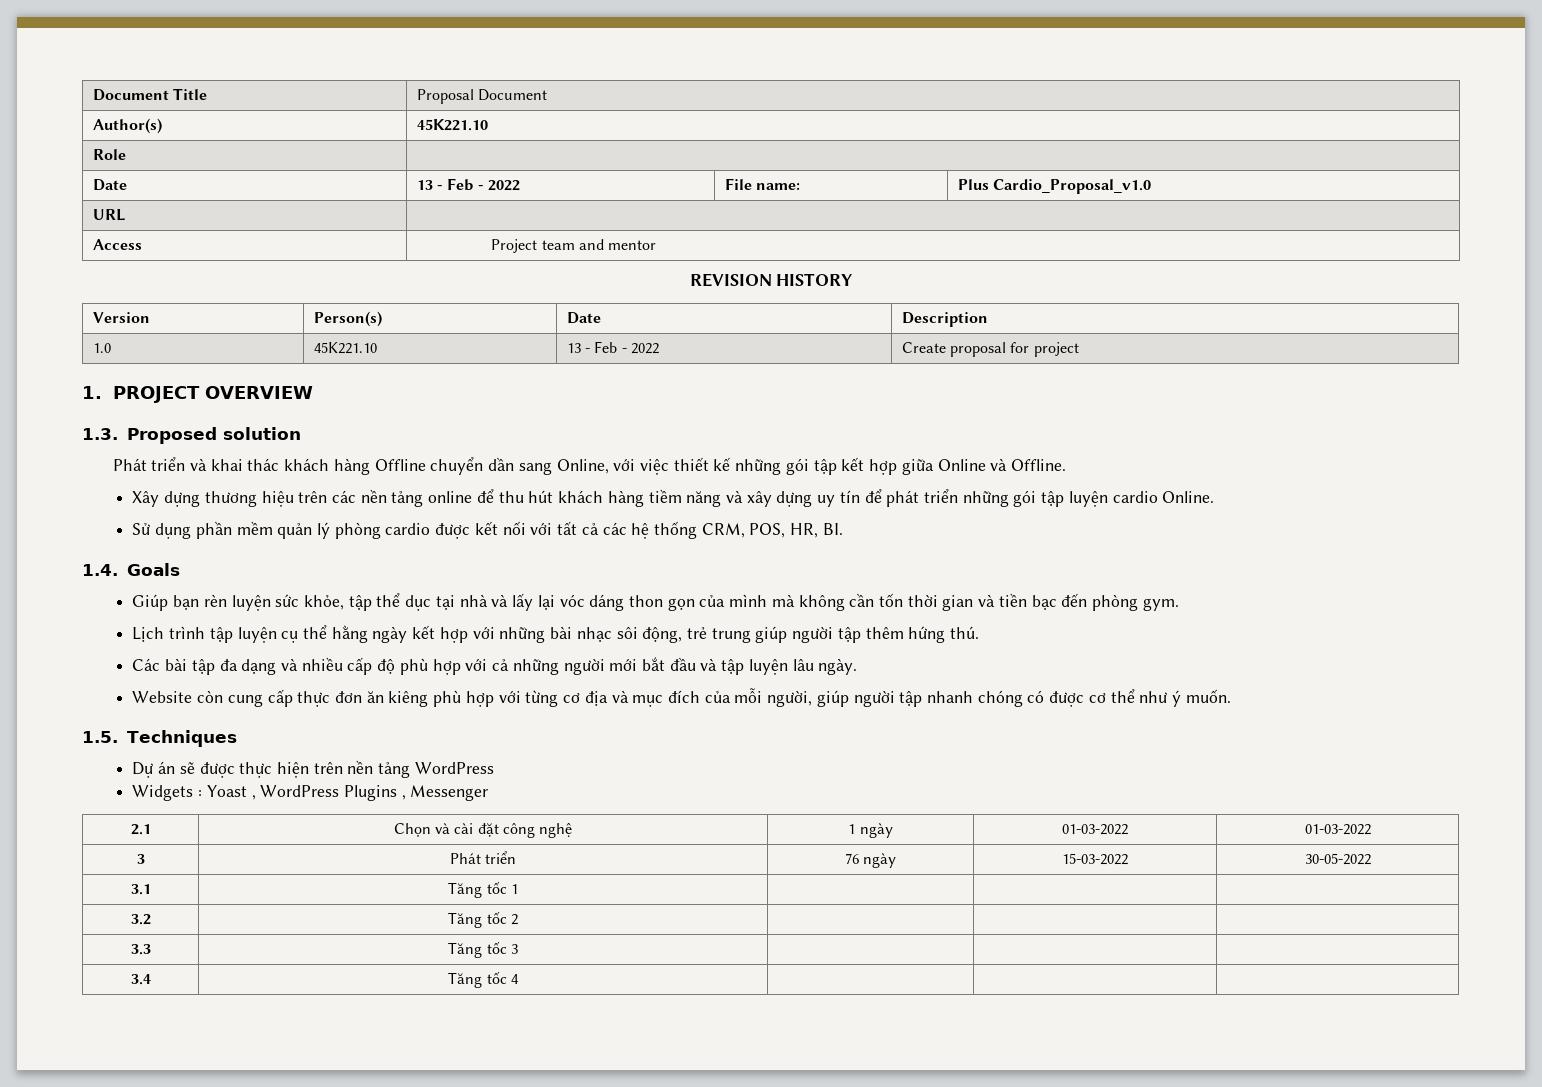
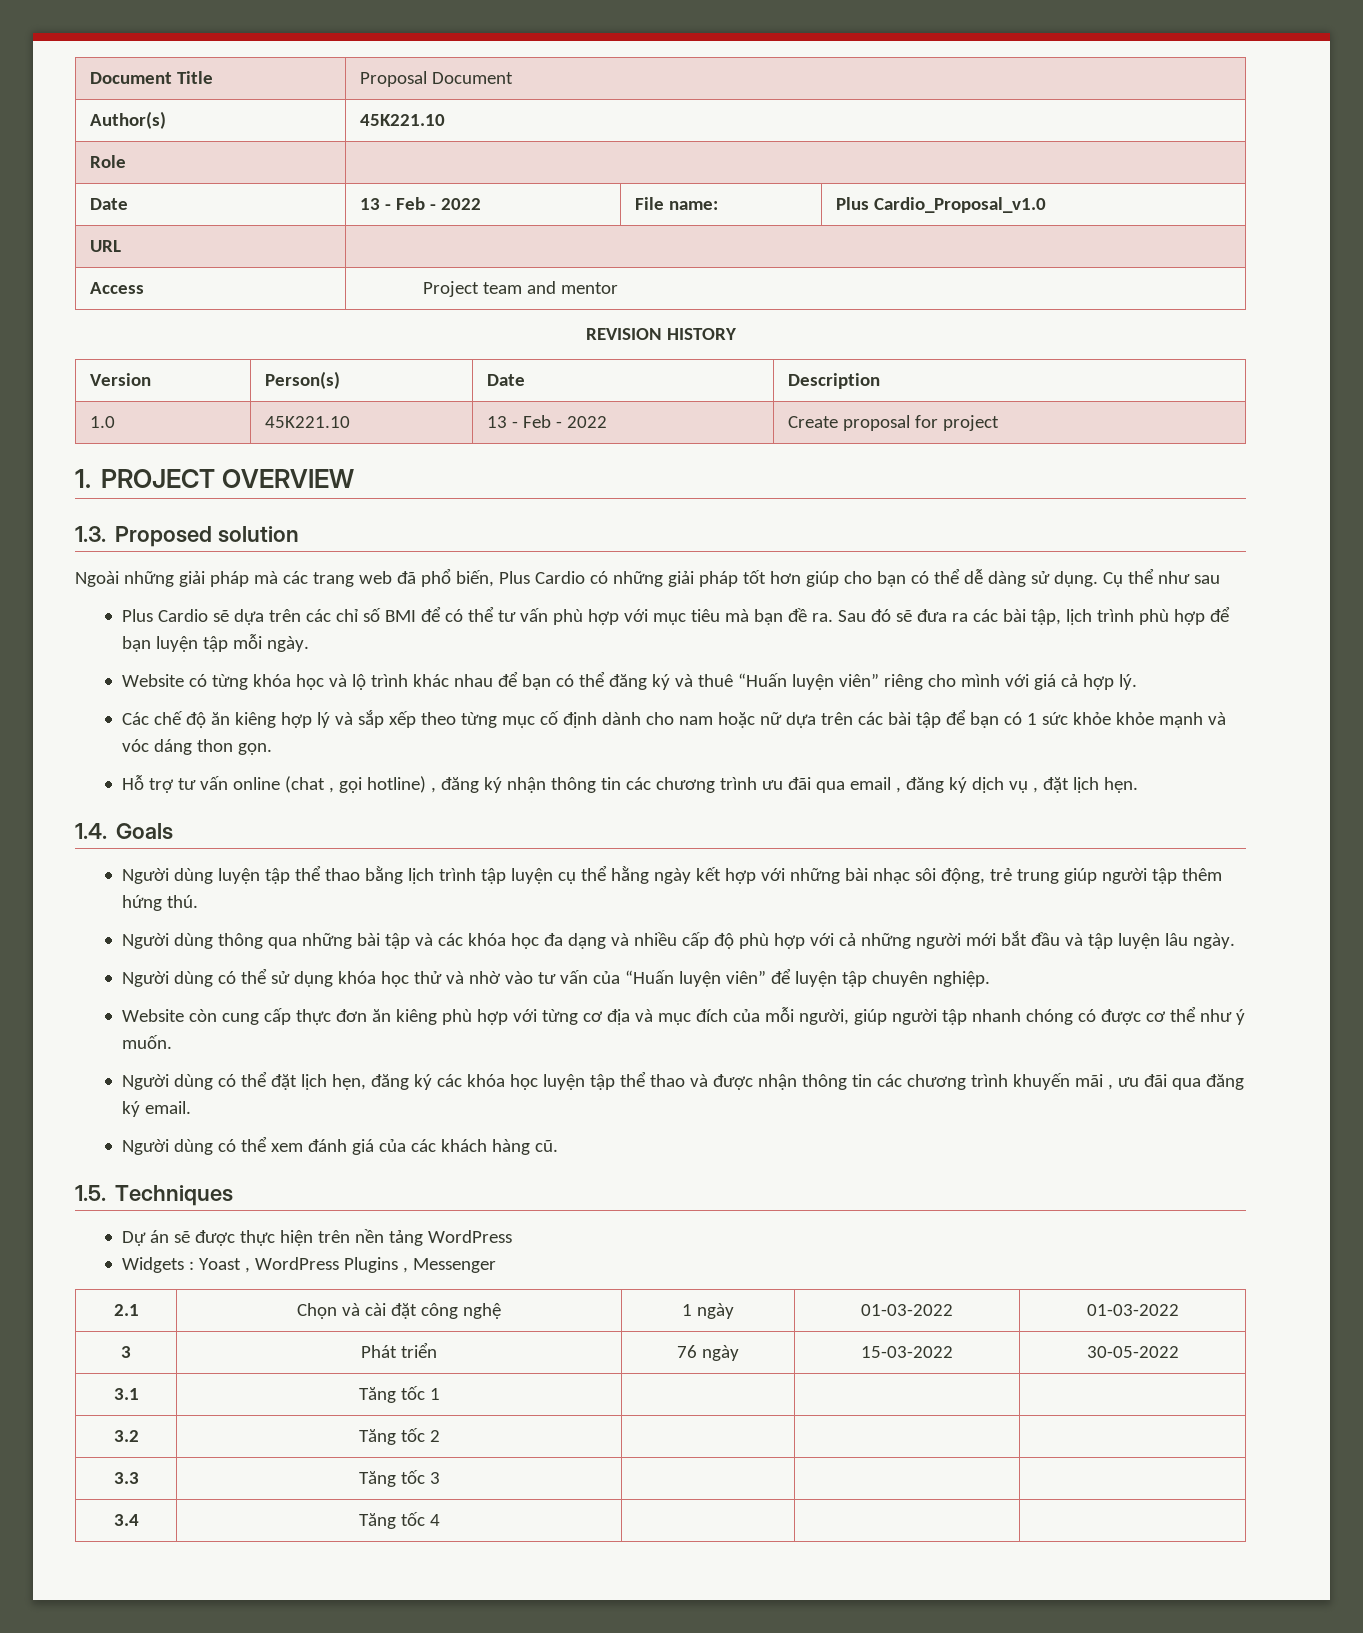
- Phát triển và khai thác khách hàng Offline chuyển dần sang Online, với việc thiết kế những gói tập kết hợp giữa Online và Offline.
- Xây dựng thương hiệu trên các nền tảng online để thu hút khách hàng tiềm năng và xây dựng uy tín để phát triển những gói tập luyện cardio Online.
- Sử dụng phần mềm quản lý phòng cardio được kết nối với tất cả các hệ thống CRM, POS, HR, BI.
+ Ngoài những giải pháp mà các trang web đã phổ biến, Plus Cardio có những giải pháp tốt hơn giúp cho bạn có thể dễ dàng sử dụng. Cụ thể như sau
+ Plus Cardio sẽ dựa trên các chỉ số BMI để có thể tư vấn phù hợp với mục tiêu mà bạn đề ra. Sau đó sẽ đưa ra các bài tập, lịch trình phù hợp để bạn luyện tập mỗi ngày.
+ Website có từng khóa học và lộ trình khác nhau để bạn có thể đăng ký và thuê “Huấn luyện viên” riêng cho mình với giá cả hợp lý.
+ Các chế độ ăn kiêng hợp lý và sắp xếp theo từng mục cố định dành cho nam hoặc nữ dựa trên các bài tập để bạn có 1 sức khỏe khỏe mạnh và vóc dáng thon gọn.
+ Hỗ trợ tư vấn online (chat , gọi hotline) , đăng ký nhận thông tin các chương trình ưu đãi qua email , đăng ký dịch vụ , đặt lịch hẹn.
  1.4. Goals
- Giúp bạn rèn luyện sức khỏe, tập thể dục tại nhà và lấy lại vóc dáng thon gọn của mình mà không cần tốn thời gian và tiền bạc đến phòng gym.
- Lịch trình tập luyện cụ thể hằng ngày kết hợp với những bài nhạc sôi động, trẻ trung giúp người tập thêm hứng thú.
+ Người dùng luyện tập thể thao bằng lịch trình tập luyện cụ thể hằng ngày kết hợp với những bài nhạc sôi động, trẻ trung giúp người tập thêm hứng thú.
- Các bài tập đa dạng và nhiều cấp độ phù hợp với cả những người mới bắt đầu và tập luyện lâu ngày.
+ Người dùng thông qua những bài tập và các khóa học đa dạng và nhiều cấp độ phù hợp với cả những người mới bắt đầu và tập luyện lâu ngày.
+ Người dùng có thể sử dụng khóa học thử và nhờ vào tư vấn của “Huấn luyện viên” để luyện tập chuyên nghiệp.
+ Người dùng có thể đặt lịch hẹn, đăng ký các khóa học luyện tập thể thao và được nhận thông tin các chương trình khuyến mãi , ưu đãi qua đăng ký email.
+ Người dùng có thể xem đánh giá của các khách hàng cũ.

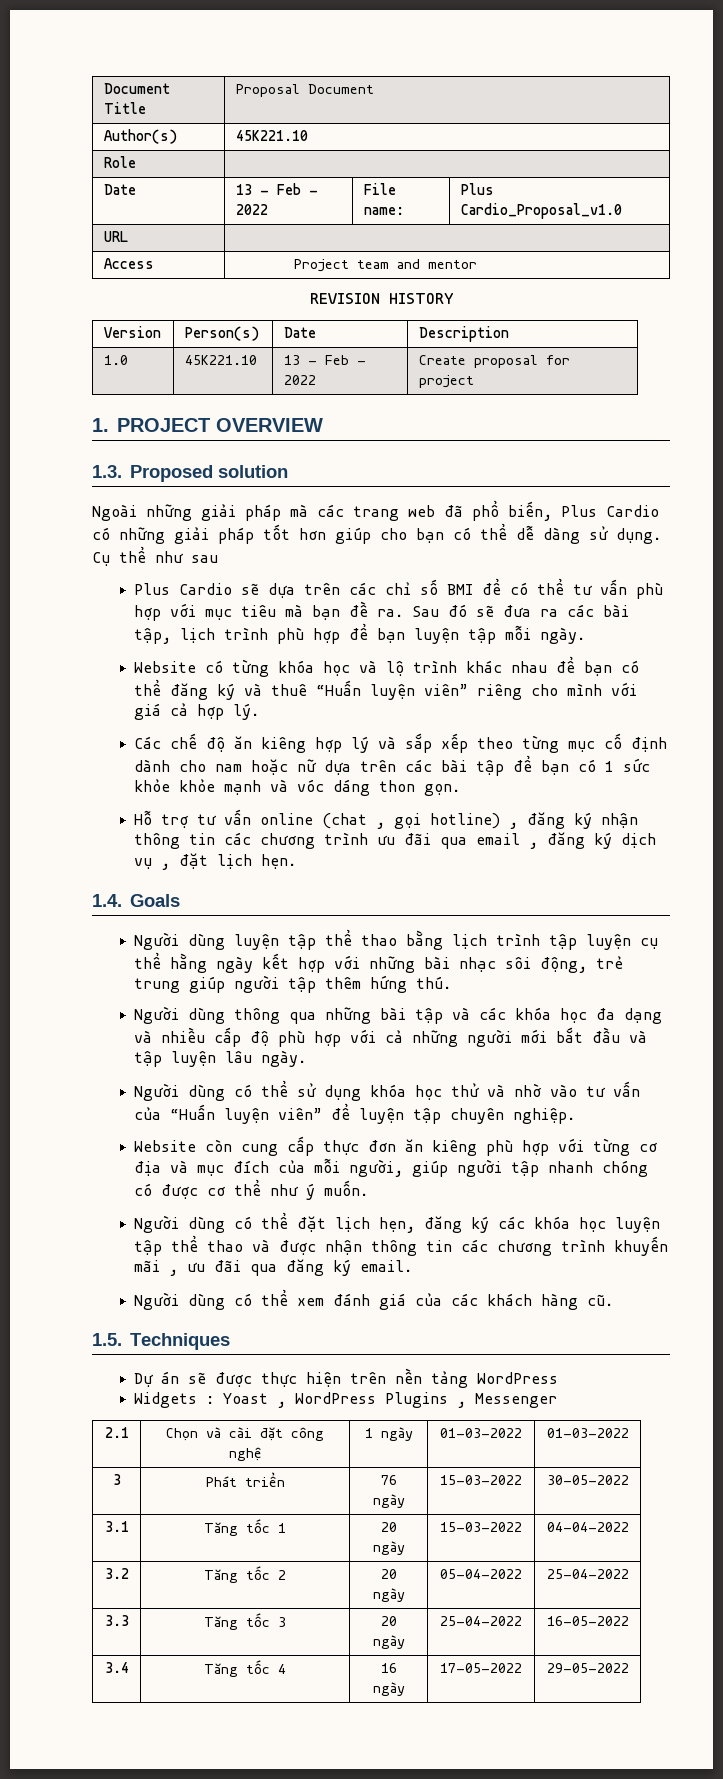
- 3.1 | Tăng tốc 1 | | |
+ 3.1 | Tăng tốc 1 | 20 ngày | 15-03-2022 | 04-04-2022
- 3.2 | Tăng tốc 2 | | |
+ 3.2 | Tăng tốc 2 | 20 ngày | 05-04-2022 | 25-04-2022
- 3.3 | Tăng tốc 3 | | |
+ 3.3 | Tăng tốc 3 | 20 ngày | 25-04-2022 | 16-05-2022
- 3.4 | Tăng tốc 4 | | |
+ 3.4 | Tăng tốc 4 | 16 ngày | 17-05-2022 | 29-05-2022

